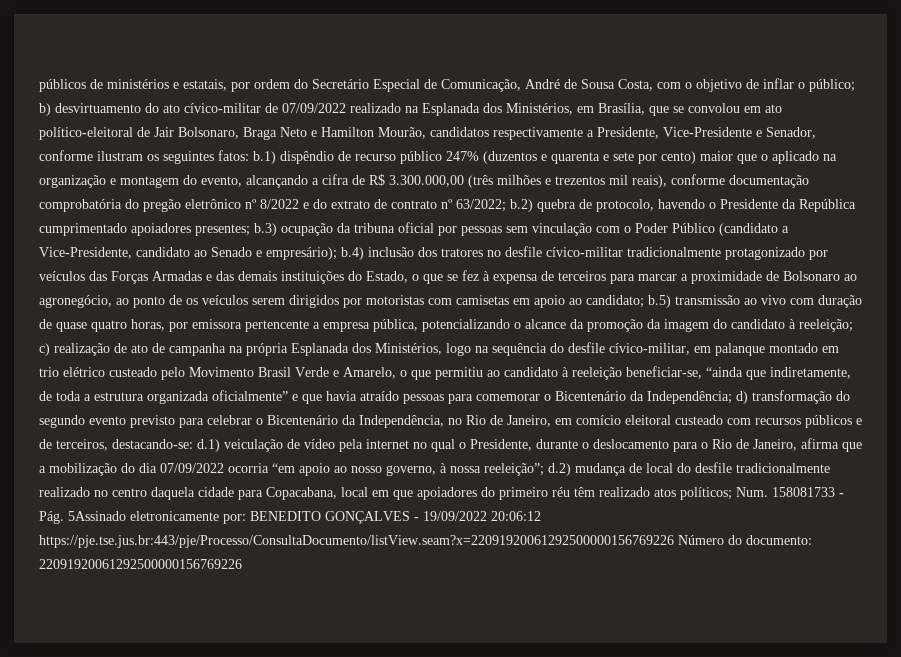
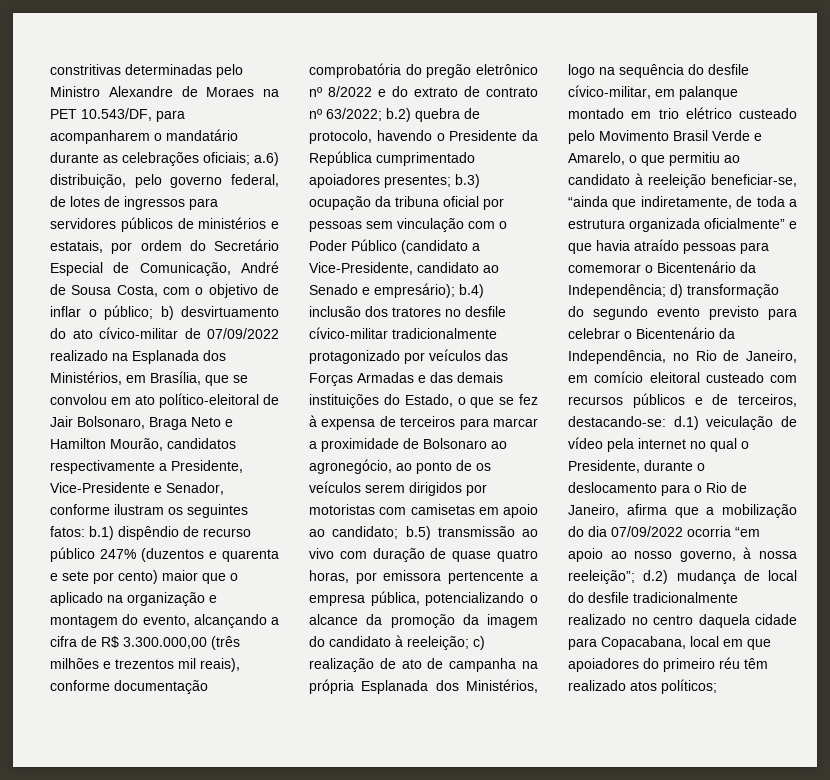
- públicos de ministérios e estatais, por ordem do Secretário Especial de Comunicação, André de Sousa Costa, com o objetivo de inflar o público;
+ constritivas determinadas pelo Ministro Alexandre de Moraes na PET 10.543/DF, para acompanharem o mandatário durante as celebrações oficiais; a.6) distribuição, pelo governo federal, de lotes de ingressos para servidores públicos de ministérios e estatais, por ordem do Secretário Especial de Comunicação, André de Sousa Costa, com o objetivo de inflar o público;
- Num. 158081733 - Pág. 5Assinado eletronicamente por: BENEDITO GONÇALVES - 19/09/2022 20:06:12 https://pje.tse.jus.br:443/pje/Processo/ConsultaDocumento/listView.seam?x=22091920061292500000156769226 Número do documento: 22091920061292500000156769226

